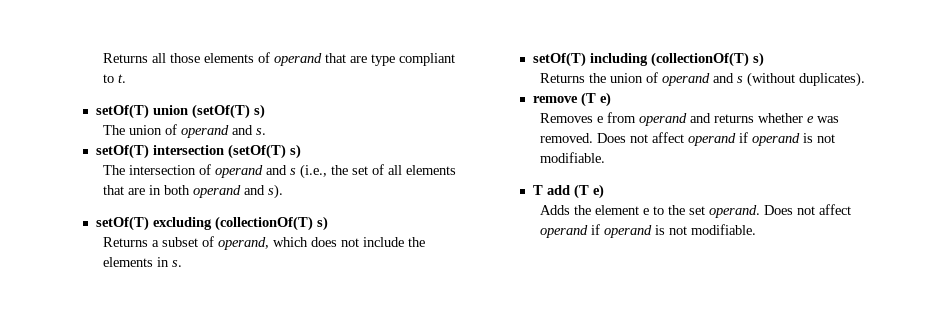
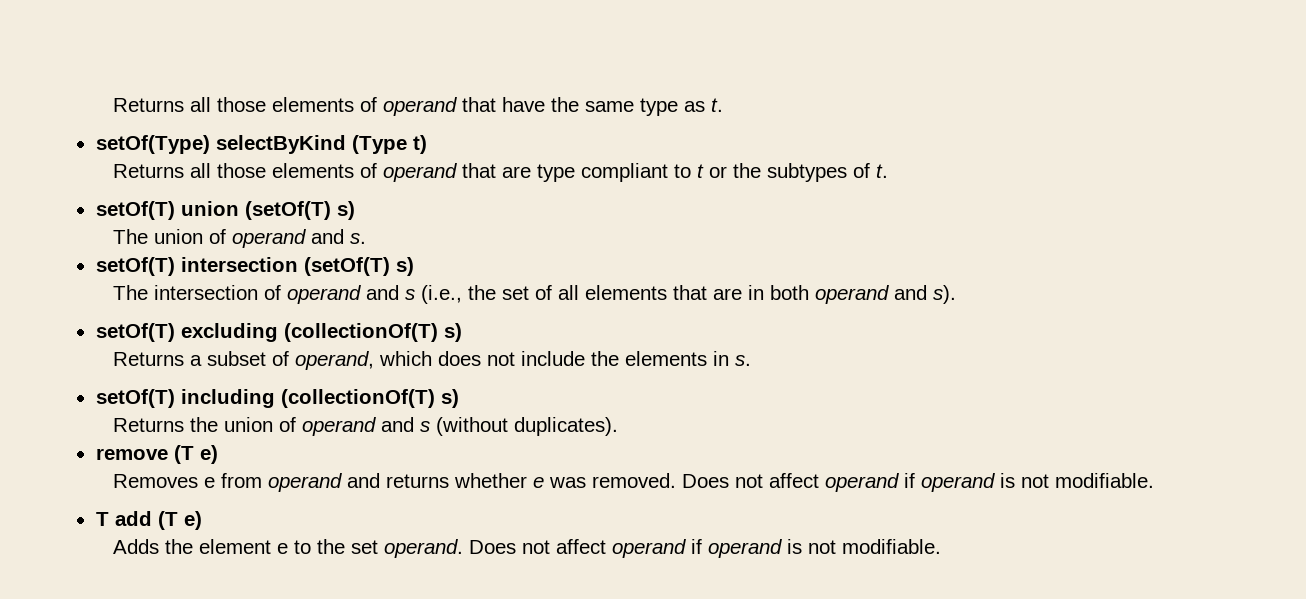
- Returns all those elements of operand that are type compliant to t.
+ Returns all those elements of operand that have the same type as t.
+ setOf(Type) selectByKind (Type t)
+ Returns all those elements of operand that are type compliant to t or the subtypes of t.

